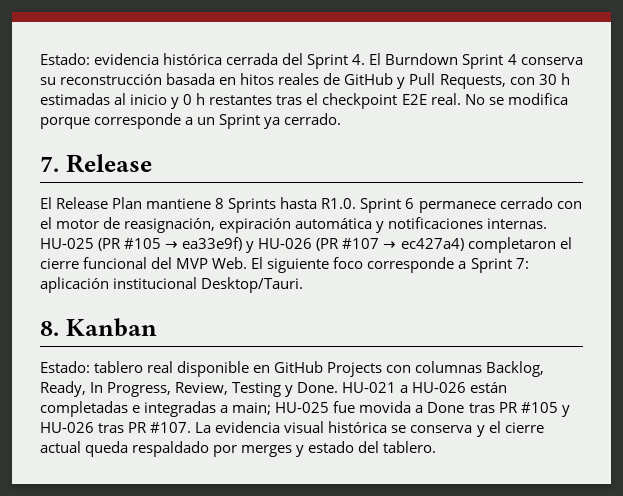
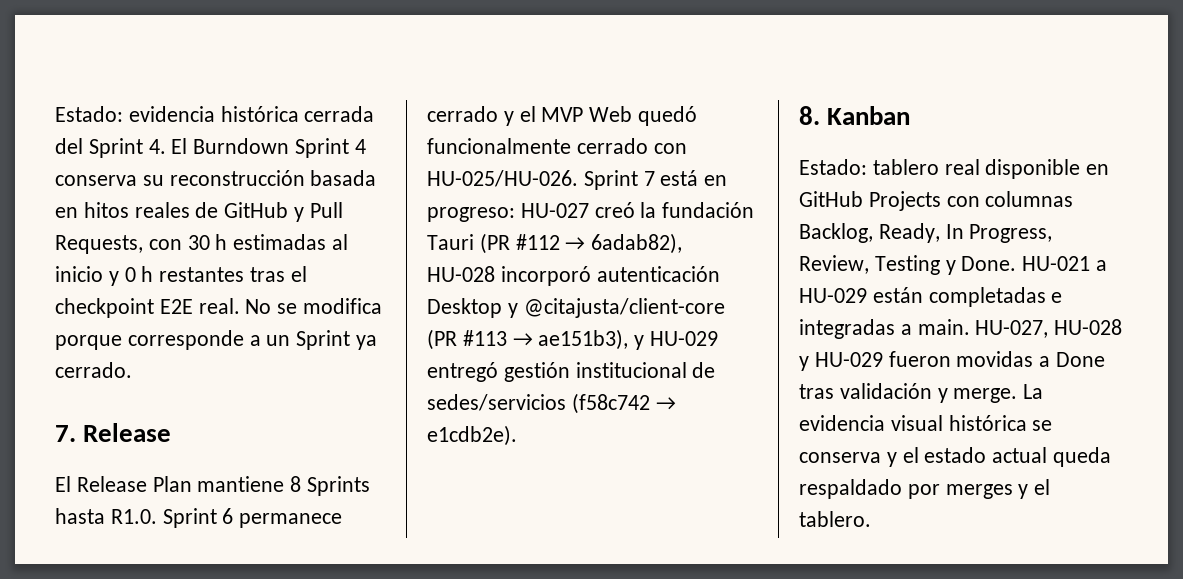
- El Release Plan mantiene 8 Sprints hasta R1.0. Sprint 6 permanece cerrado con el motor de reasignación, expiración automática y notificaciones internas. HU-025 (PR #105 → ea33e9f) y HU-026 (PR #107 → ec427a4) completaron el cierre funcional del MVP Web. El siguiente foco corresponde a Sprint 7: aplicación institucional Desktop/Tauri.
+ El Release Plan mantiene 8 Sprints hasta R1.0. Sprint 6 permanece cerrado y el MVP Web quedó funcionalmente cerrado con HU-025/HU-026. Sprint 7 está en progreso: HU-027 creó la fundación Tauri (PR #112 → 6adab82), HU-028 incorporó autenticación Desktop y @citajusta/client-core (PR #113 → ae151b3), y HU-029 entregó gestión institucional de sedes/servicios (f58c742 → e1cdb2e).
- HU-021 a HU-026 están completadas e integradas a main; HU-025 fue movida a Done tras PR #105 y HU-026 tras PR #107.
+ HU-021 a HU-029 están completadas e integradas a main. HU-027, HU-028 y HU-029 fueron movidas a Done tras validación y merge.
- La evidencia visual histórica se conserva y el cierre actual queda respaldado por merges y estado del tablero.
+ La evidencia visual histórica se conserva y el estado actual queda respaldado por merges y el tablero.

